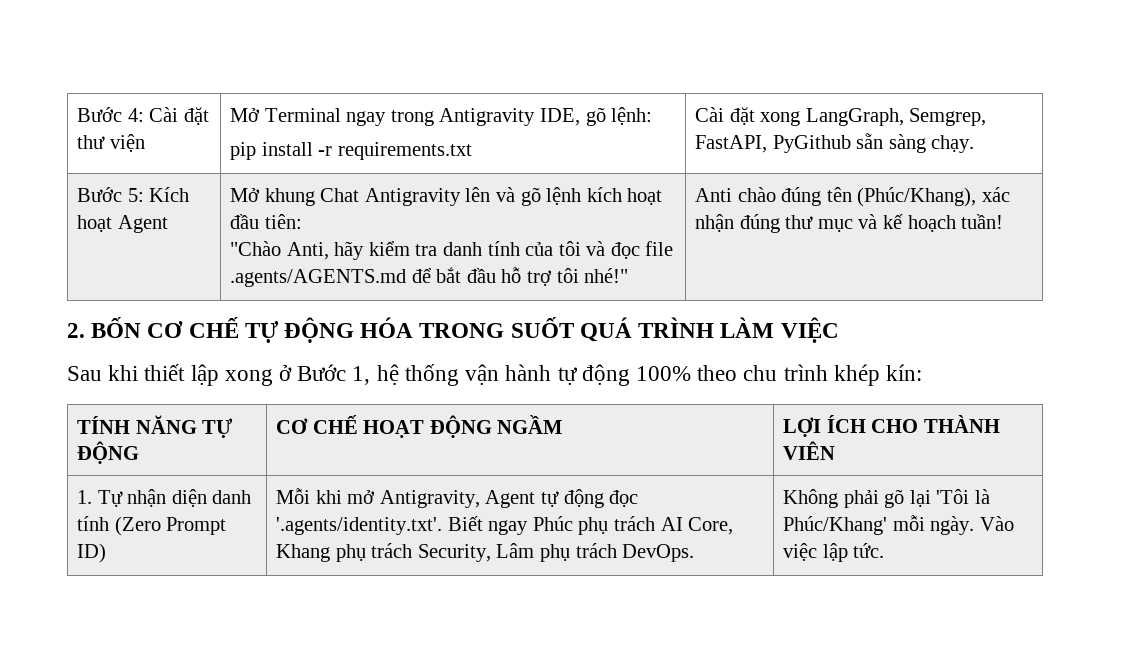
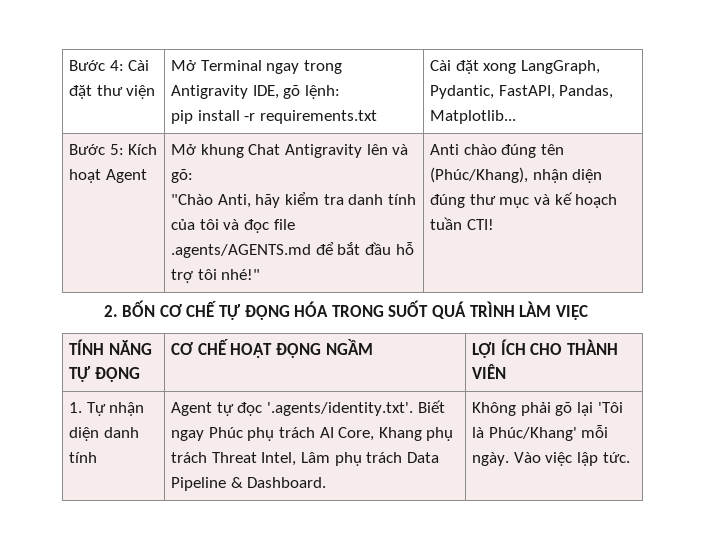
  Bước 4: Cài đặt thư viện | Mở Terminal ngay trong Antigravity IDE, gõ lệnh:
- pip install -r requirements.txt | Cài đặt xong LangGraph, Semgrep, FastAPI, PyGithub sẵn sàng chạy.
+ pip install -r requirements.txt | Cài đặt xong LangGraph, Pydantic, FastAPI, Pandas, Matplotlib...
- Mở khung Chat Antigravity lên và gõ lệnh kích hoạt đầu tiên:
+ Mở khung Chat Antigravity lên và gõ:
- Anti chào đúng tên (Phúc/Khang), xác nhận đúng thư mục và kế hoạch tuần!
+ Anti chào đúng tên (Phúc/Khang), nhận diện đúng thư mục và kế hoạch tuần CTI!
- Sau khi thiết lập xong ở Bước 1, hệ thống vận hành tự động 100% theo chu trình khép kín:
- 1. Tự nhận diện danh tính (Zero Prompt ID) | Mỗi khi mở Antigravity, Agent tự động đọc '.agents/identity.txt'. Biết ngay Phúc phụ trách AI Core, Khang phụ trách Security, Lâm phụ trách DevOps.
+ 1. Tự nhận diện danh tính | Agent tự đọc '.agents/identity.txt'. Biết ngay Phúc phụ trách AI Core, Khang phụ trách Threat Intel, Lâm phụ trách Data Pipeline & Dashboard.

